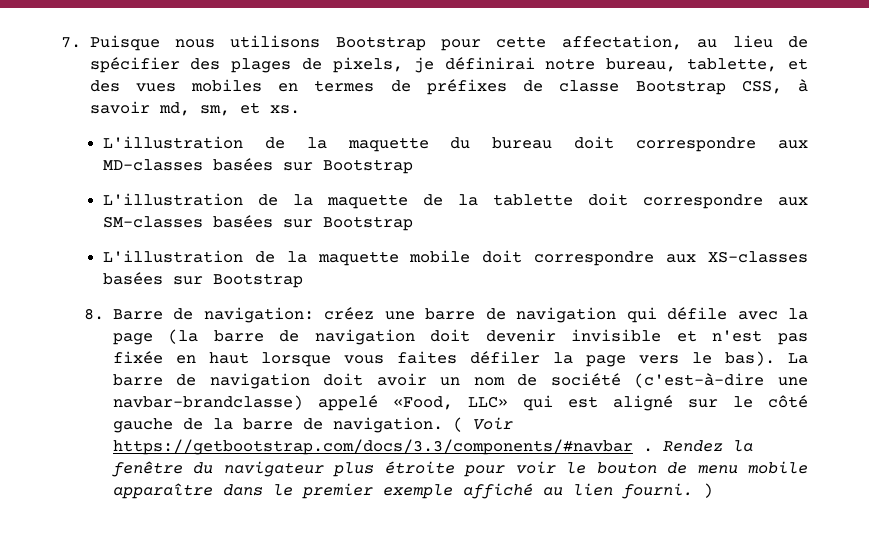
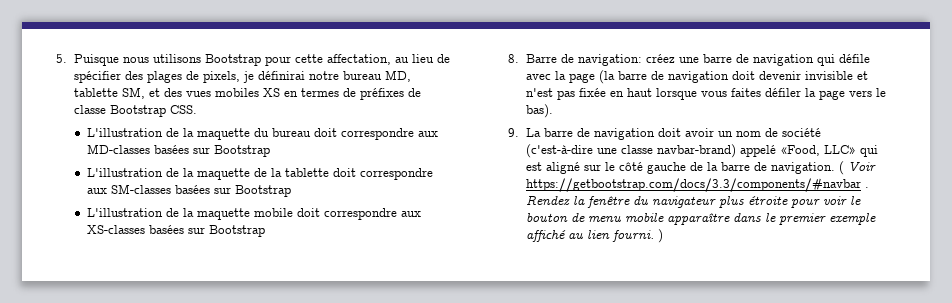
- 7. Puisque nous utilisons Bootstrap pour cette affectation, au lieu de spécifier des plages de pixels, je définirai notre bureau, tablette, et des vues mobiles en termes de préfixes de classe Bootstrap CSS, à savoir md, sm, et xs.
+ 5. Puisque nous utilisons Bootstrap pour cette affectation, au lieu de spécifier des plages de pixels, je définirai notre bureau MD, tablette SM, et des vues mobiles XS en termes de préfixes de classe Bootstrap CSS.
- créez une barre de navigation qui défile avec la page (la barre de navigation doit devenir invisible et n'est pas fixée en haut lorsque vous faites défiler la page vers le bas). La barre de navigation doit avoir un nom de société (c'est-à-dire une navbar-brandclasse) appelé «Food, LLC» qui est aligné sur le côté gauche de la barre de navigation.
+ créez une barre de navigation qui défile avec la page (la barre de navigation doit devenir invisible et n'est pas fixée en haut lorsque vous faites défiler la page vers le bas).
+ 9. La barre de navigation doit avoir un nom de société (c'est-à-dire une classe navbar-brand) appelé «Food, LLC» qui est aligné sur le côté gauche de la barre de navigation.

